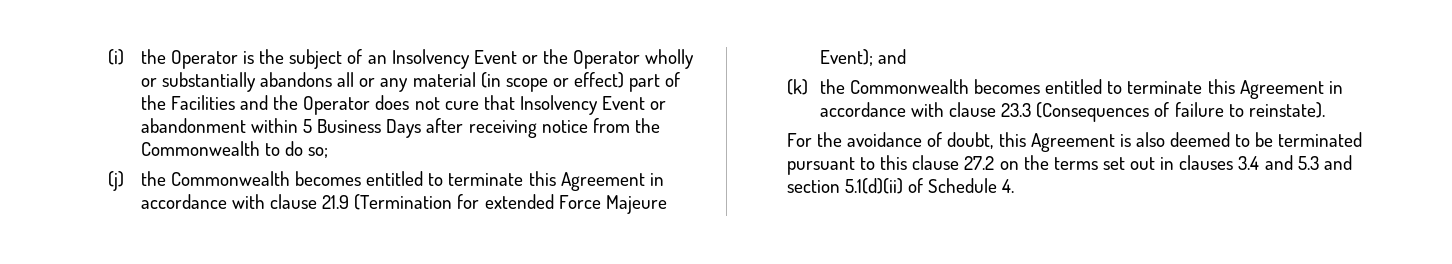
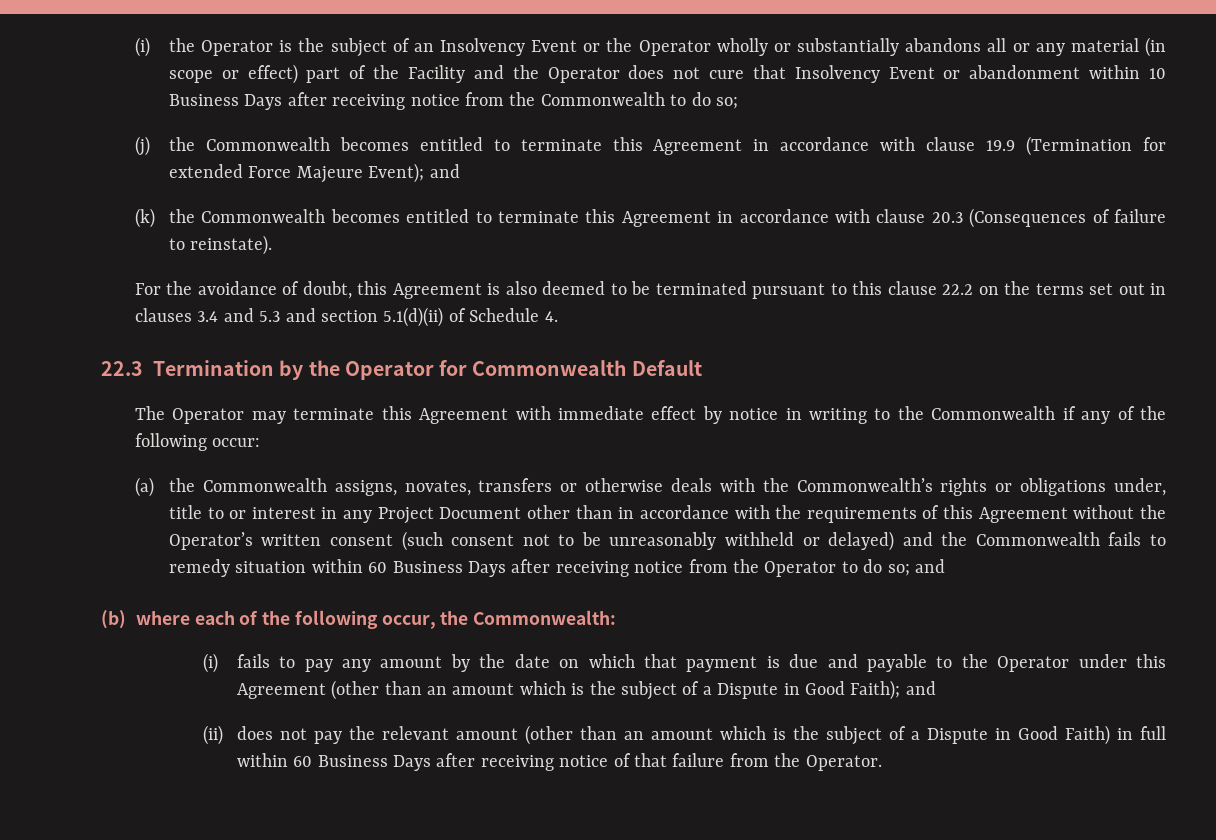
- (i) the Operator is the subject of an Insolvency Event or the Operator wholly or substantially abandons all or any material (in scope or effect) part of the Facilities and the Operator does not cure that Insolvency Event or abandonment within 5 Business Days after receiving notice from the Commonwealth to do so;
+ (i) the Operator is the subject of an Insolvency Event or the Operator wholly or substantially abandons all or any material (in scope or effect) part of the Facility and the Operator does not cure that Insolvency Event or abandonment within 10 Business Days after receiving notice from the Commonwealth to do so;
- (j) the Commonwealth becomes entitled to terminate this Agreement in accordance with clause 21.9 (Termination for extended Force Majeure Event); and
+ (j) the Commonwealth becomes entitled to terminate this Agreement in accordance with clause 19.9 (Termination for extended Force Majeure Event); and
- (k) the Commonwealth becomes entitled to terminate this Agreement in accordance with clause 23.3 (Consequences of failure to reinstate).
+ (k) the Commonwealth becomes entitled to terminate this Agreement in accordance with clause 20.3 (Consequences of failure to reinstate).
- For the avoidance of doubt, this Agreement is also deemed to be terminated pursuant to this clause 27.2 on the terms set out in clauses 3.4 and 5.3 and section 5.1(d)(ii) of Schedule 4.
+ For the avoidance of doubt, this Agreement is also deemed to be terminated pursuant to this clause 22.2 on the terms set out in clauses 3.4 and 5.3 and section 5.1(d)(ii) of Schedule 4.
+ 22.3 Termination by the Operator for Commonwealth Default
+ The Operator may terminate this Agreement with immediate effect by notice in writing to the Commonwealth if any of the following occur:
+ (a) the Commonwealth assigns, novates, transfers or otherwise deals with the Commonwealth’s rights or obligations under, title to or interest in any Project Document other than in accordance with the requirements of this Agreement without the Operator’s written consent (such consent not to be unreasonably withheld or delayed) and the Commonwealth fails to remedy situation within 60 Business Days after receiving notice from the Operator to do so; and
+ (b) where each of the following occur, the Commonwealth:
+ (i) fails to pay any amount by the date on which that payment is due and payable to the Operator under this Agreement (other than an amount which is the subject of a Dispute in Good Faith); and
+ (ii) does not pay the relevant amount (other than an amount which is the subject of a Dispute in Good Faith) in full within 60 Business Days after receiving notice of that failure from the Operator.

